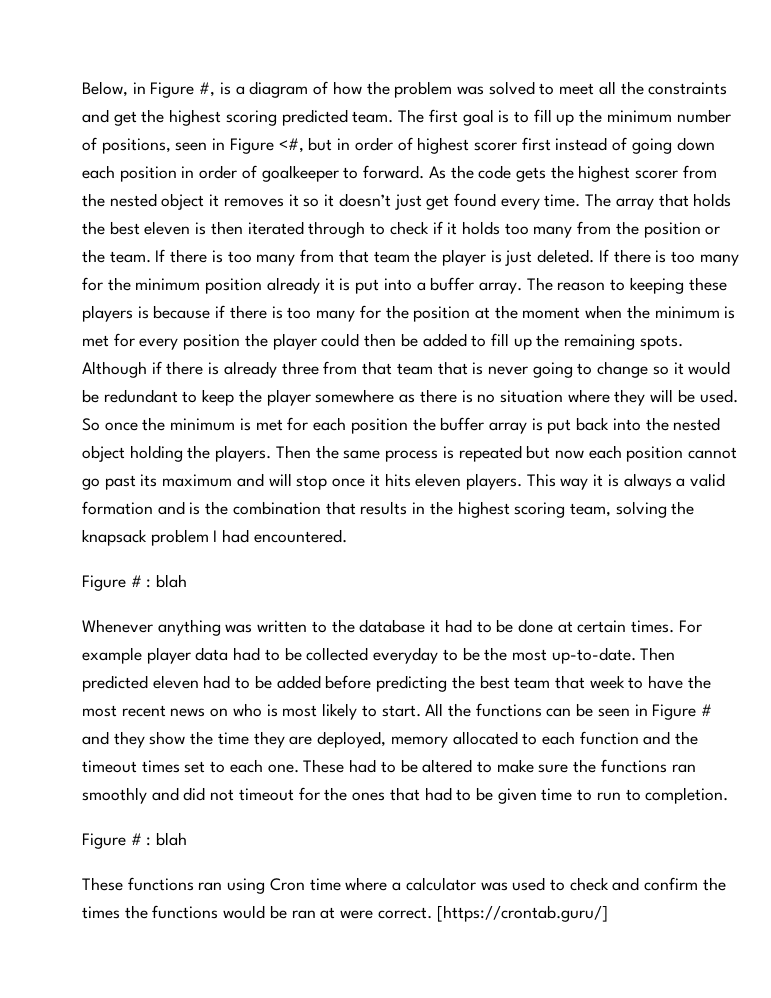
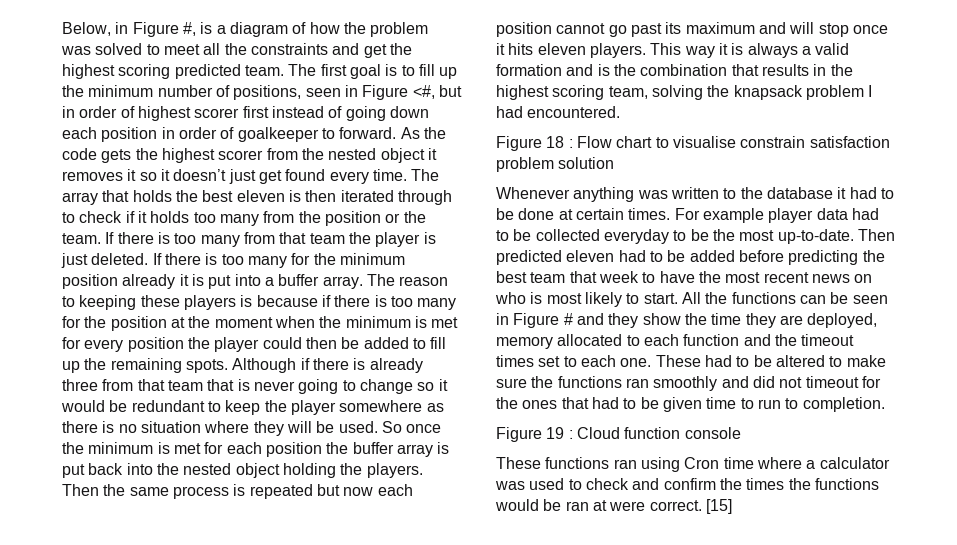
  This way it is always a valid formation and is the combination that results in the highest scoring team, solving the knapsack problem I had encountered.
- Figure # : blah
+ Figure 18 : Flow chart to visualise constrain satisfaction problem solution
  These had to be altered to make sure the functions ran smoothly and did not timeout for the ones that had to be given time to run to completion.
- Figure # : blah
+ Figure 19 : Cloud function console
- [https://crontab.guru/]
+ [15]

